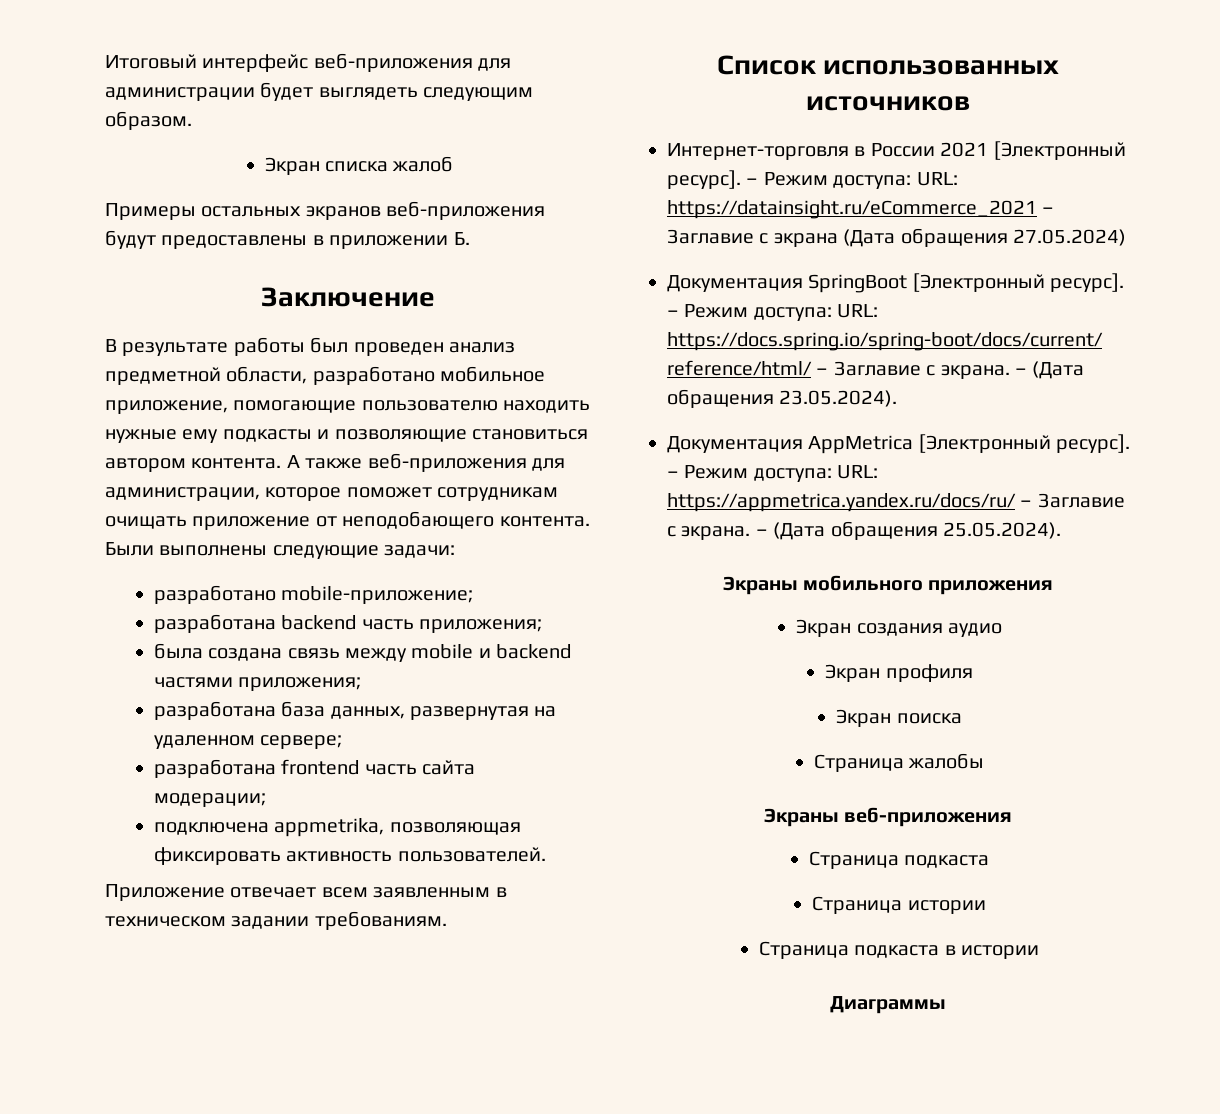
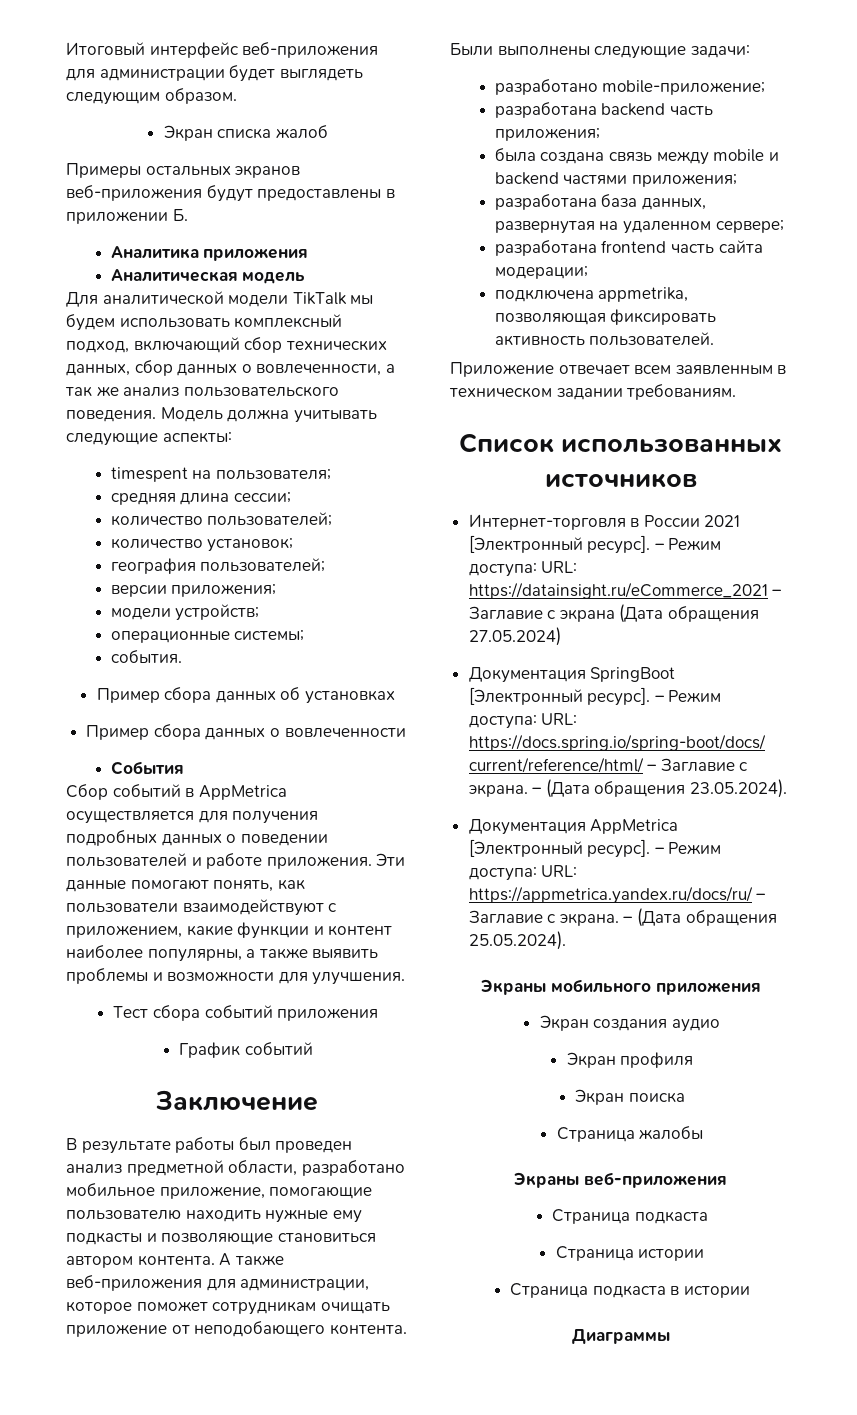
+ Аналитика приложения
+ Аналитическая модель
+ Для аналитической модели TikTalk мы будем использовать комплексный подход, включающий сбор технических данных, сбор данных о вовлеченности, а так же анализ пользовательского поведения. Модель должна учитывать следующие аспекты:
+ timespent на пользователя;
+ средняя длина сессии;
+ количество пользователей;
+ количество установок;
+ география пользователей;
+ версии приложения;
+ модели устройств;
+ операционные системы;
+ события.
+ Пример сбора данных об установках
+ Пример сбора данных о вовлеченности
+ События
+ Сбор событий в AppMetrica осуществляется для получения подробных данных о поведении пользователей и работе приложения. Эти данные помогают понять, как пользователи взаимодействуют с приложением, какие функции и контент наиболее популярны, а также выявить проблемы и возможности для улучшения.
+ Тест сбора событий приложения
+ График событий

